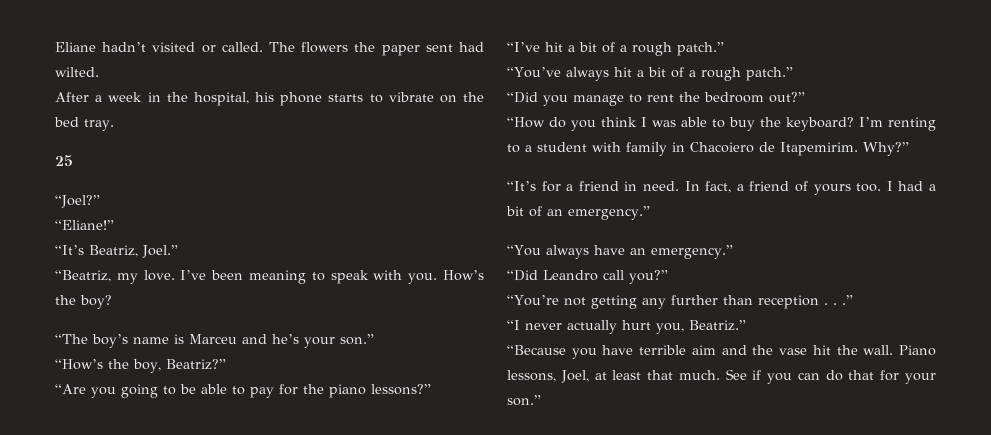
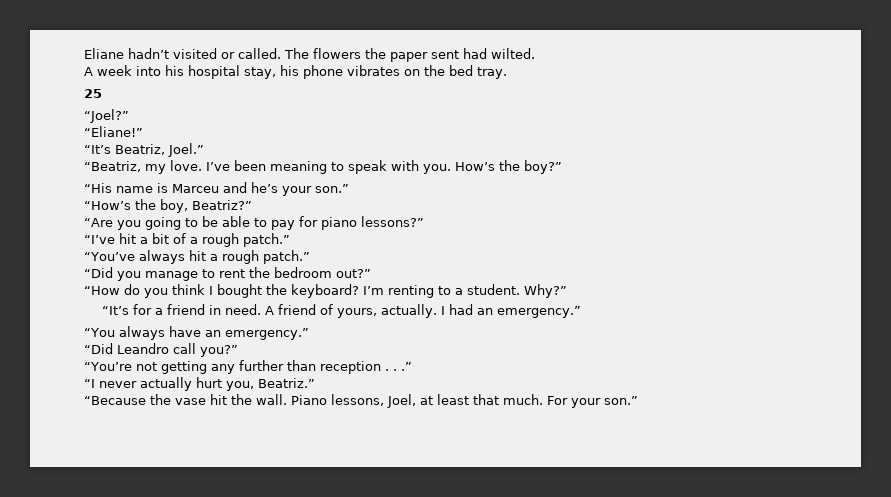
- After a week in the hospital, his phone starts to vibrate on the bed tray.
+ A week into his hospital stay, his phone vibrates on the bed tray.
- How’s the boy?
- “The boy’s name is Marceu and he’s your son.”
+ How’s the boy?”
+ “His name is Marceu and he’s your son.”
- “Are you going to be able to pay for the piano lessons?”
+ “Are you going to be able to pay for piano lessons?”
- “You’ve always hit a bit of a rough patch.”
+ “You’ve always hit a rough patch.”
- “How do you think I was able to buy the keyboard?
+ “How do you think I bought the keyboard?
- I’m renting to a student with family in Chacoiero de Itapemirim.
+ I’m renting to a student.
- In fact, a friend of yours too. I had a bit of an emergency.”
+ A friend of yours, actually. I had an emergency.”
- “Because you have terrible aim and the vase hit the wall.
+ “Because the vase hit the wall.
- See if you can do that for your son.”
+ For your son.”

